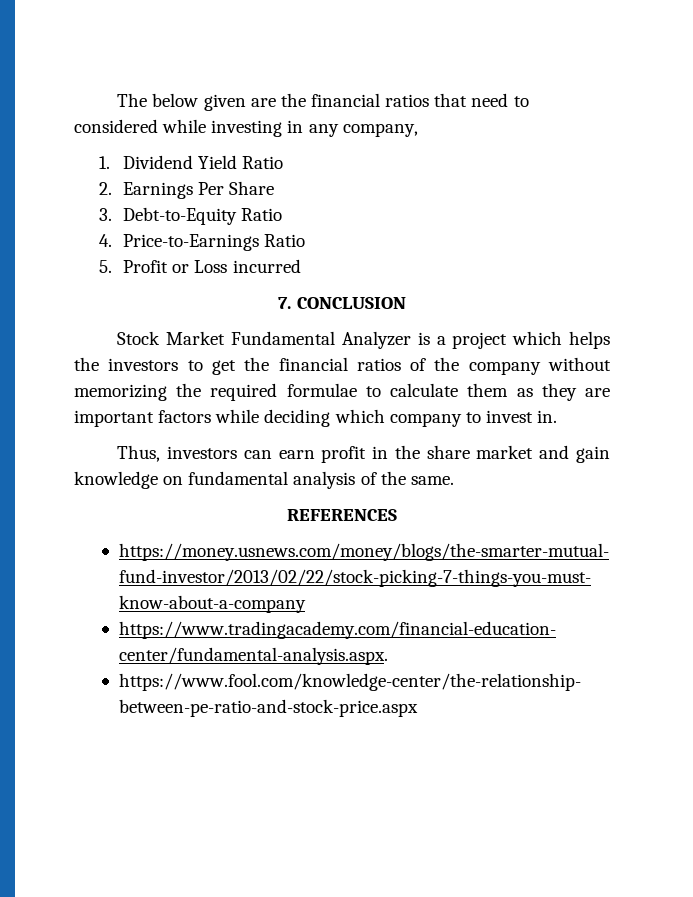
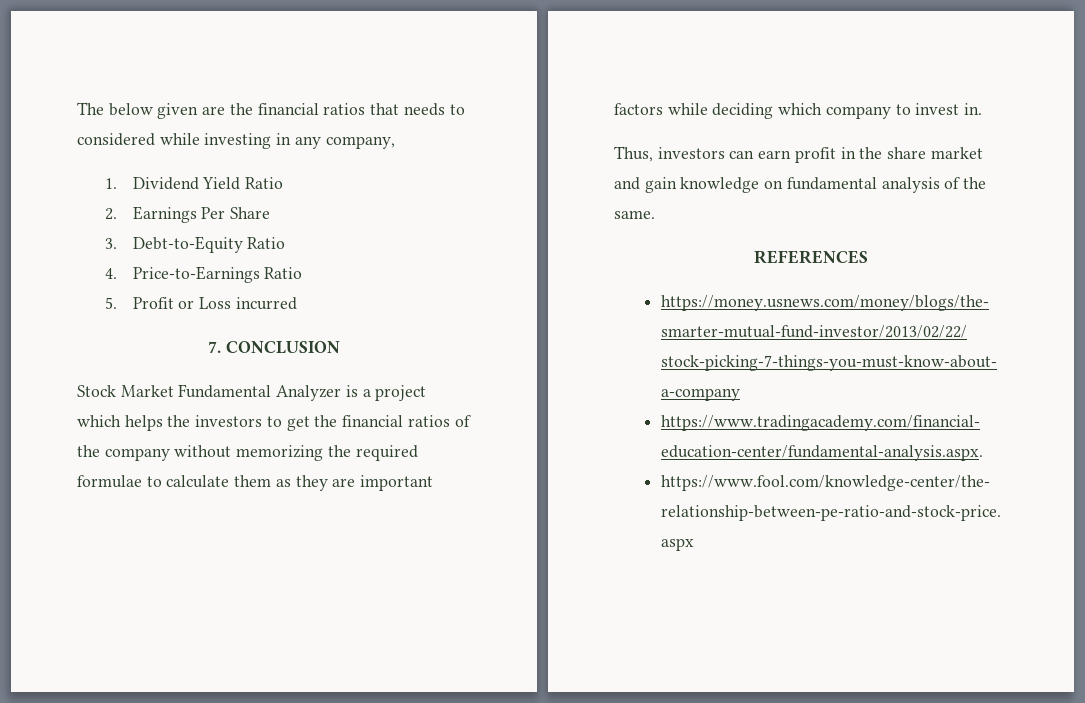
- The below given are the financial ratios that need to considered while investing in any company,
+ The below given are the financial ratios that needs to considered while investing in any company,

